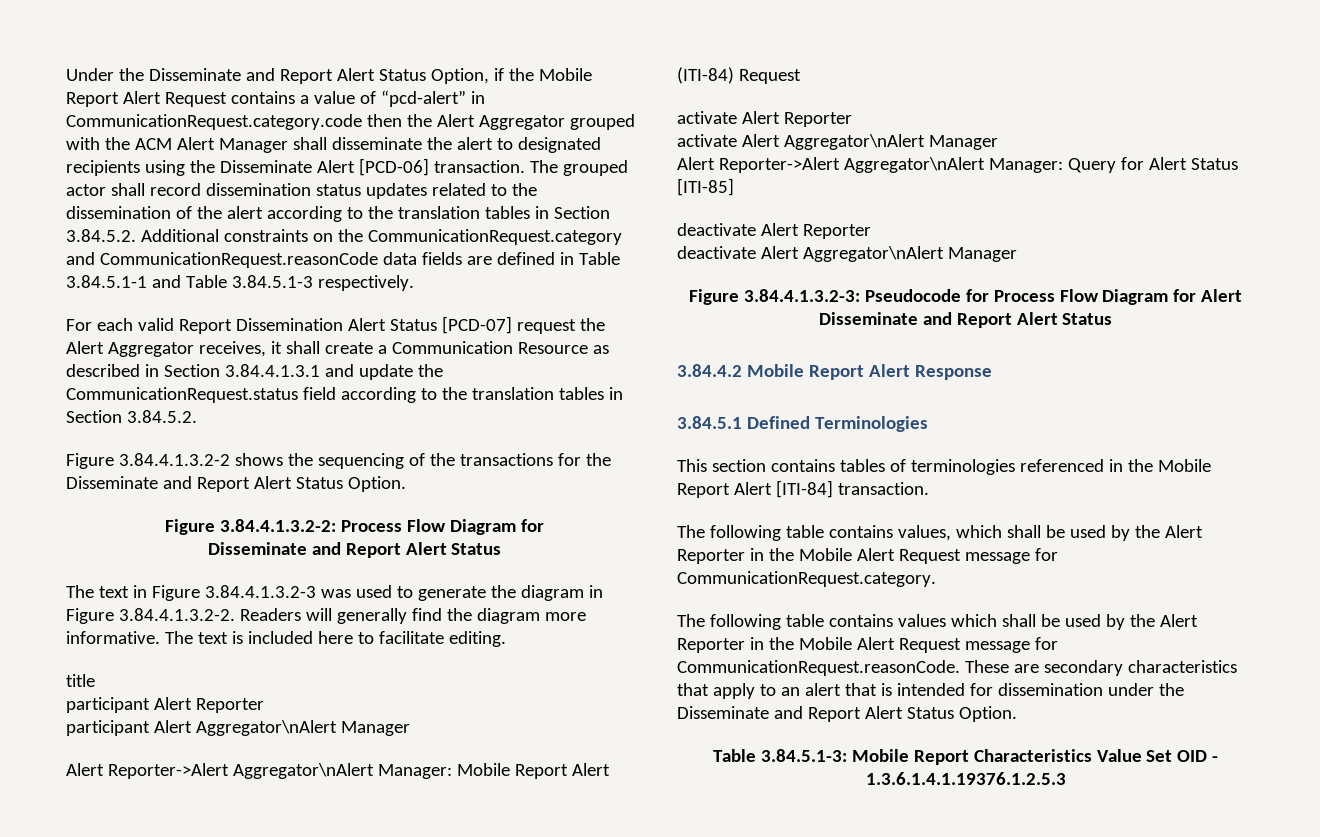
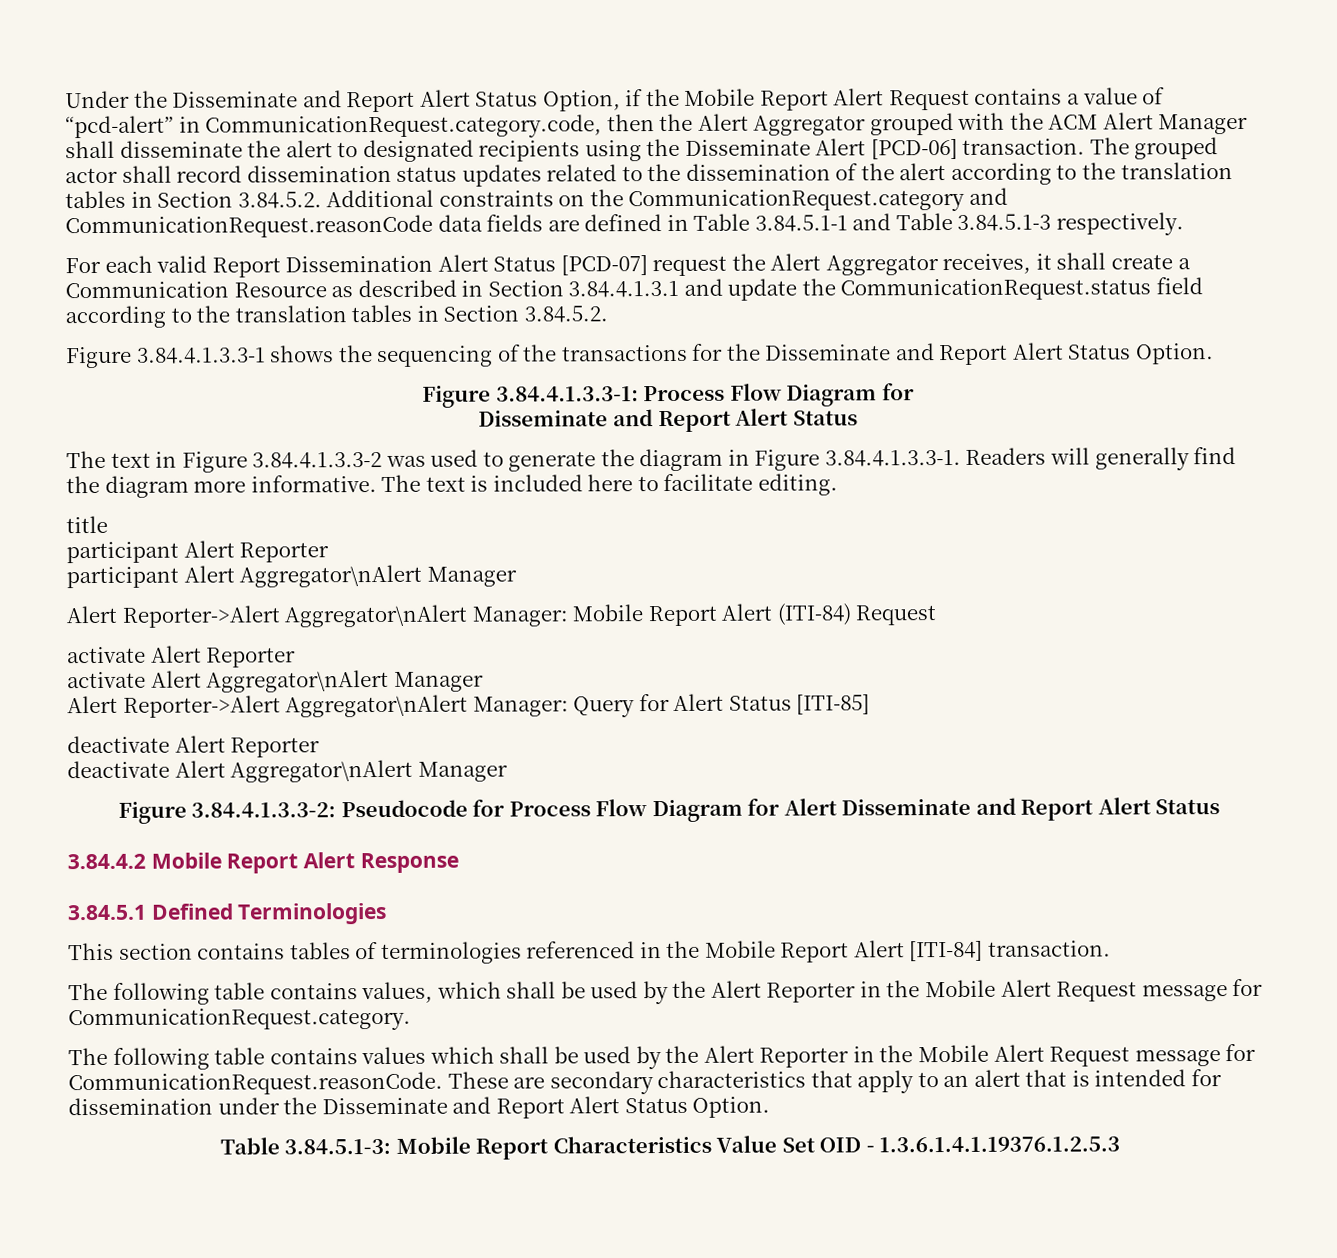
- Under the Disseminate and Report Alert Status Option, if the Mobile Report Alert Request contains a value of “pcd-alert” in CommunicationRequest.category.code then the Alert Aggregator grouped with the ACM Alert Manager shall disseminate the alert to designated recipients using the Disseminate Alert [PCD-06] transaction.
+ Under the Disseminate and Report Alert Status Option, if the Mobile Report Alert Request contains a value of “pcd-alert” in CommunicationRequest.category.code, then the Alert Aggregator grouped with the ACM Alert Manager shall disseminate the alert to designated recipients using the Disseminate Alert [PCD-06] transaction.
- Figure 3.84.4.1.3.2-2 shows the sequencing of the transactions for the Disseminate and Report Alert Status Option.
+ Figure 3.84.4.1.3.3-1 shows the sequencing of the transactions for the Disseminate and Report Alert Status Option.
- Figure 3.84.4.1.3.2-2: Process Flow Diagram for
+ Figure 3.84.4.1.3.3-1: Process Flow Diagram for
- The text in Figure 3.84.4.1.3.2-3 was used to generate the diagram in Figure 3.84.4.1.3.2-2. Readers will generally find the diagram more informative.
+ The text in Figure 3.84.4.1.3.3-2 was used to generate the diagram in Figure 3.84.4.1.3.3-1. Readers will generally find the diagram more informative.
- Figure 3.84.4.1.3.2-3: Pseudocode for Process Flow Diagram for Alert Disseminate and Report Alert Status
+ Figure 3.84.4.1.3.3-2: Pseudocode for Process Flow Diagram for Alert Disseminate and Report Alert Status

